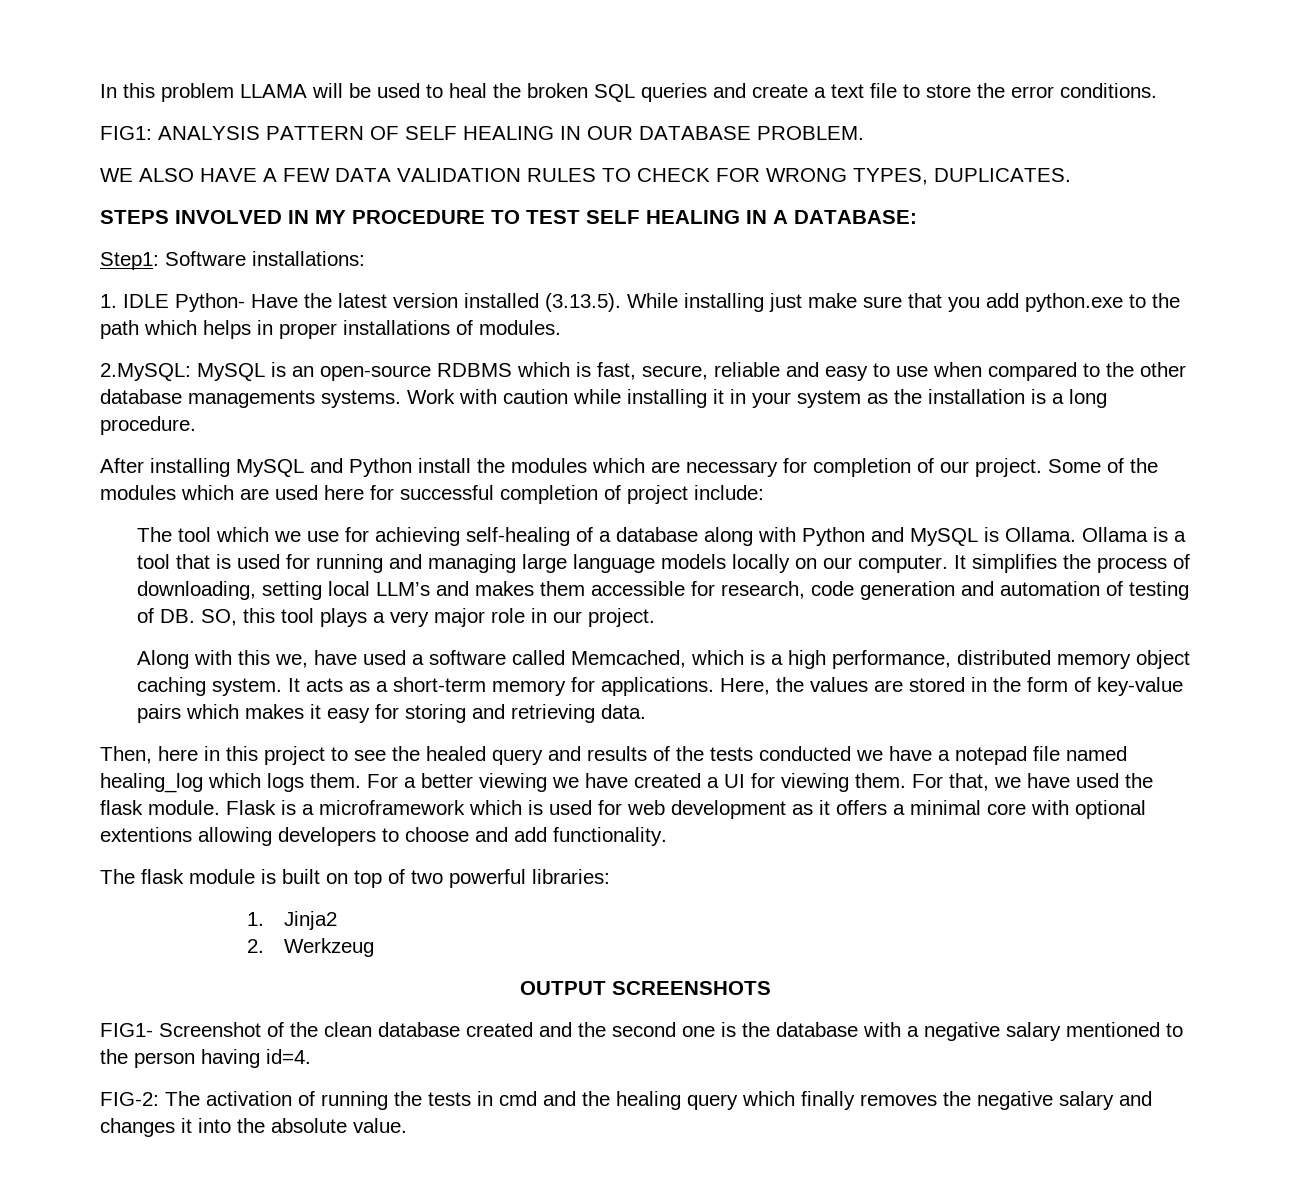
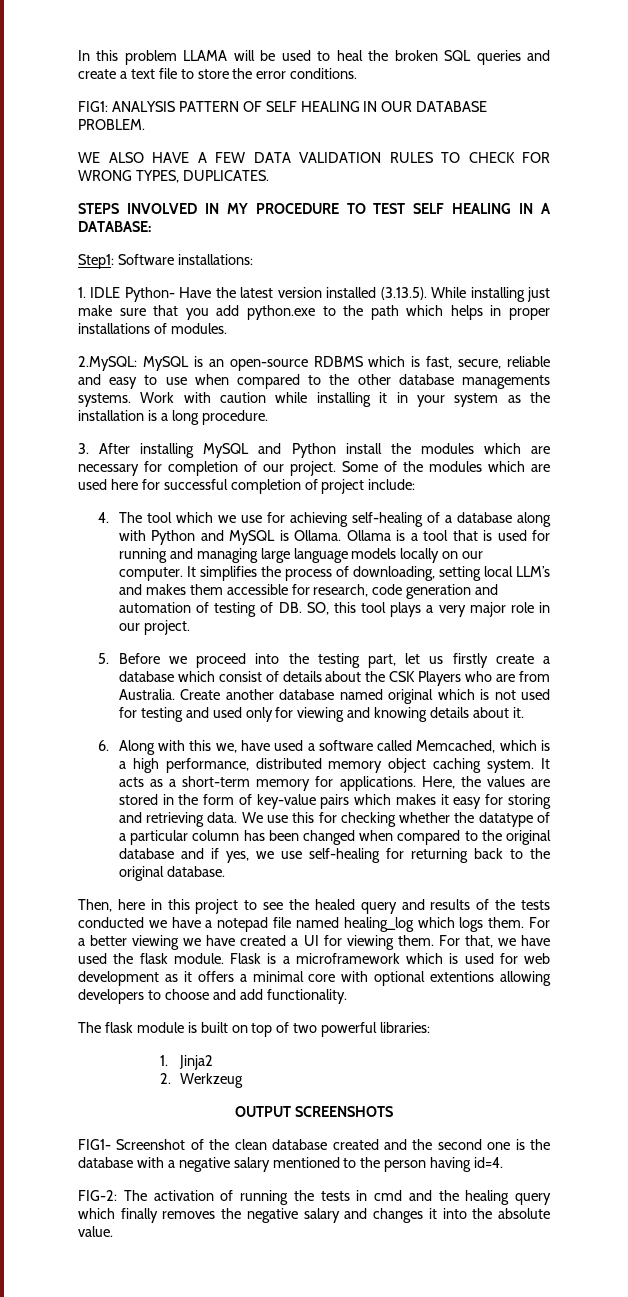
- After installing MySQL and Python install the modules which are necessary for completion of our project.
+ 3. After installing MySQL and Python install the modules which are necessary for completion of our project.
- The tool which we use for achieving self-healing of a database along with Python and MySQL is Ollama.
+ 4. The tool which we use for achieving self-healing of a database along with Python and MySQL is Ollama.
- Along with this we, have used a software called Memcached, which is a high performance, distributed memory object caching system.
+ 5. Before we proceed into the testing part, let us firstly create a database which consist of details about the CSK Players who are from Australia. Create another database named original which is not used for testing and used only for viewing and knowing details about it.
+ 6. Along with this we, have used a software called Memcached, which is a high performance, distributed memory object caching system.
+ We use this for checking whether the datatype of a particular column has been changed when compared to the original database and if yes, we use self-healing for returning back to the original database.

